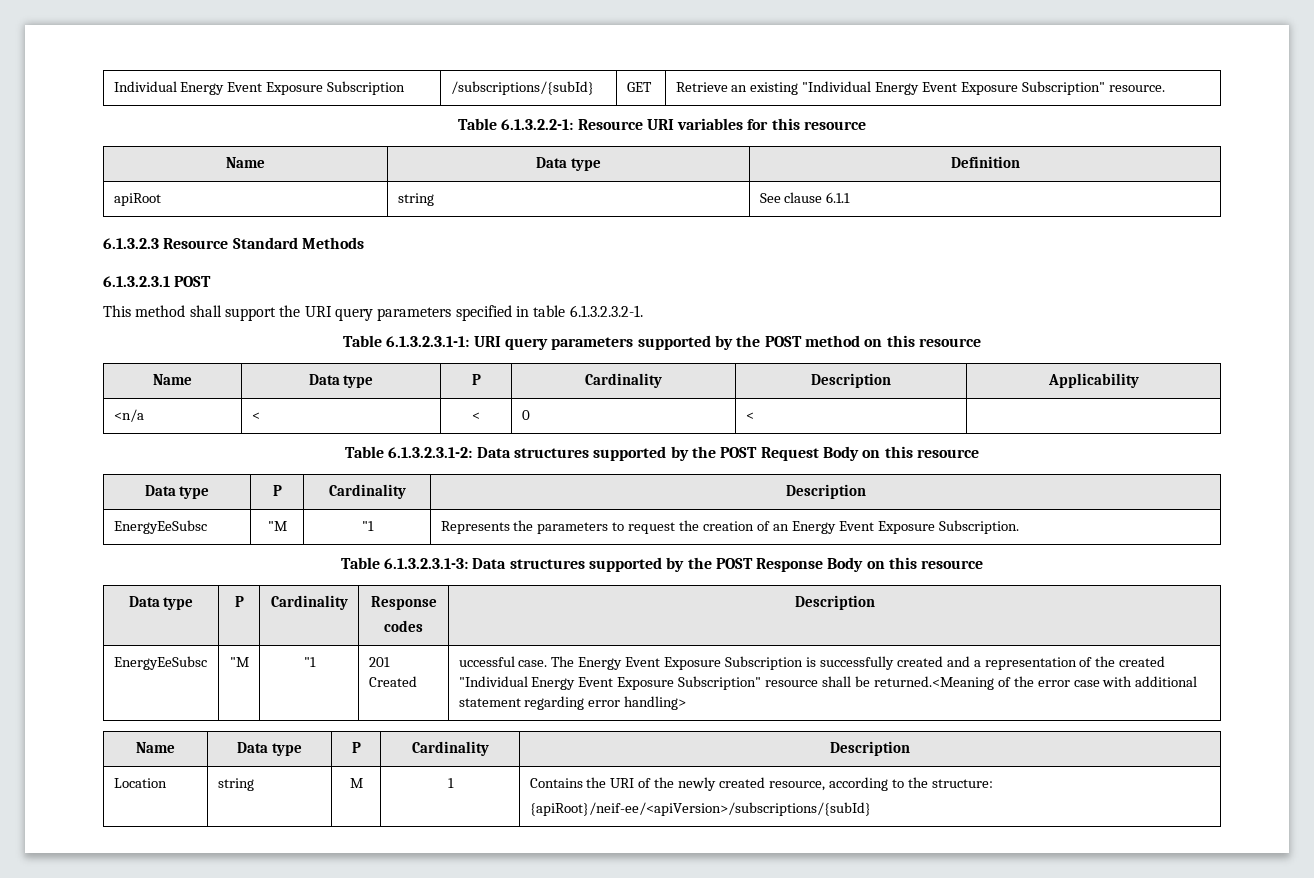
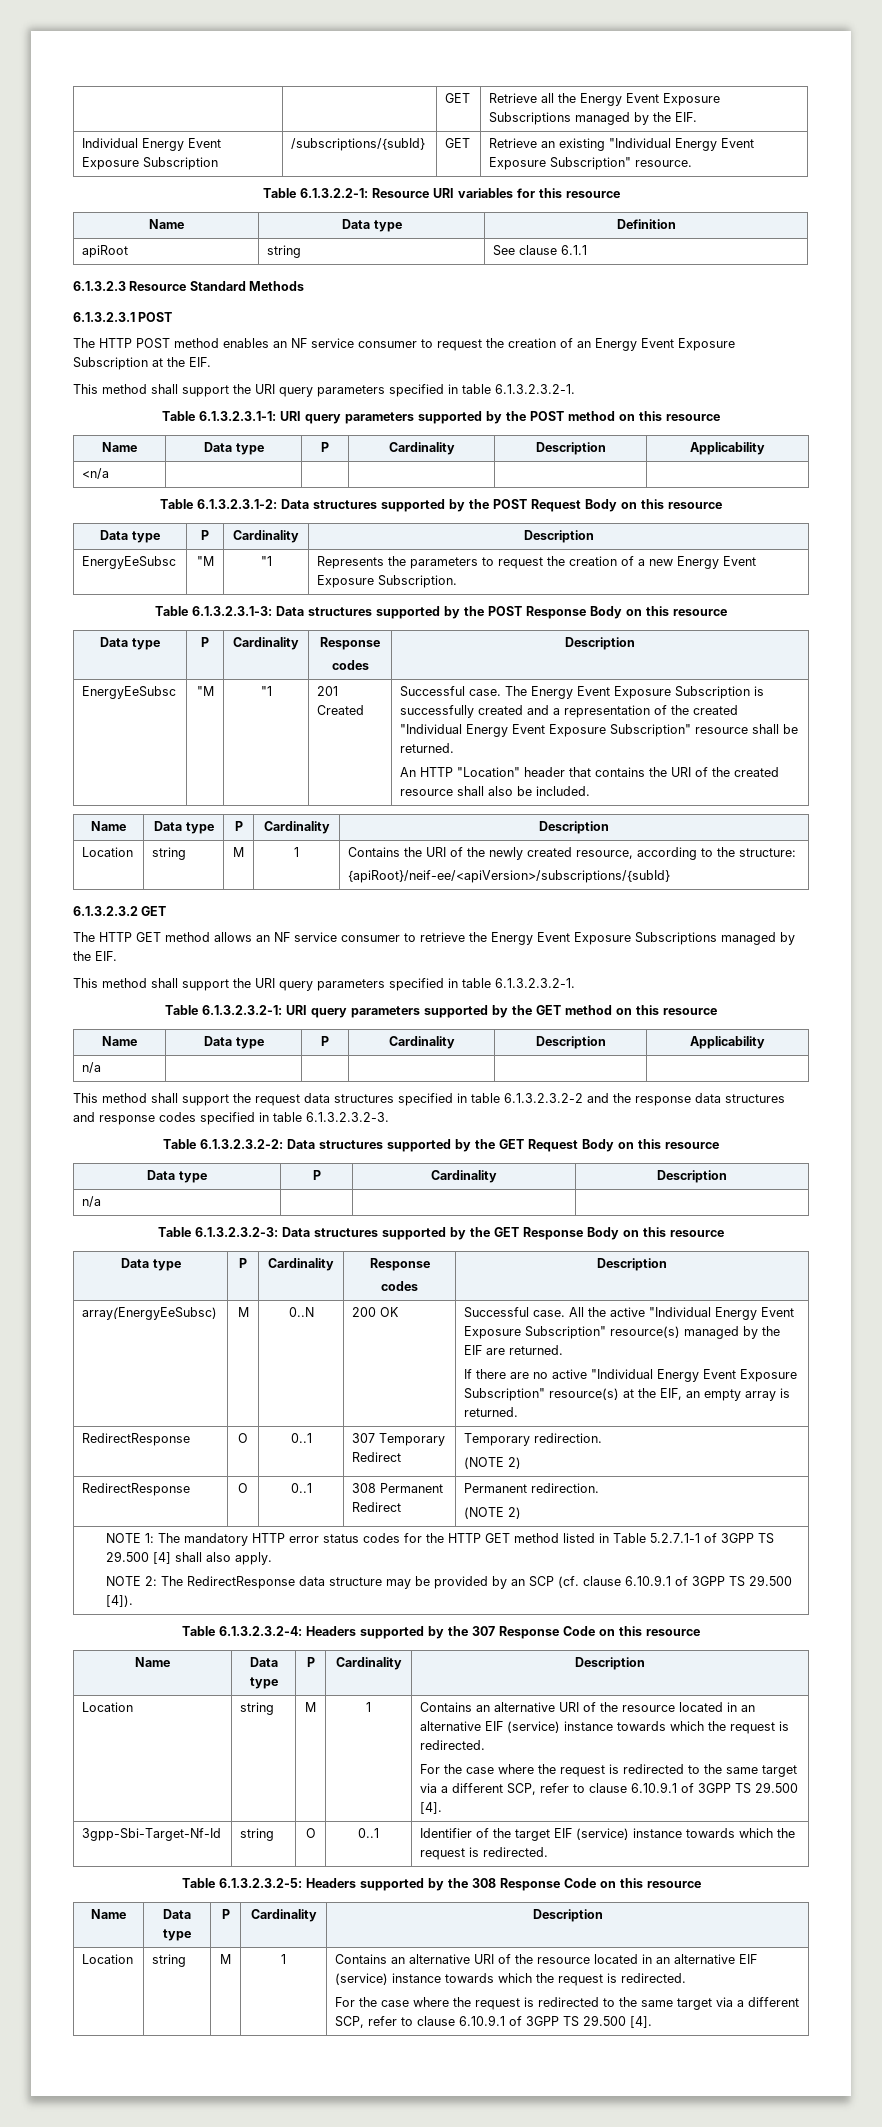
+ | | GET | Retrieve all the Energy Event Exposure Subscriptions managed by the EIF.
+ The HTTP POST method enables an NF service consumer to request the creation of an Energy Event Exposure Subscription at the EIF.
- <n/a | < | < | 0 | < |
+ <n/a | | | | |
- EnergyEeSubsc | "M | "1 | Represents the parameters to request the creation of an Energy Event Exposure Subscription.
+ EnergyEeSubsc | "M | "1 | Represents the parameters to request the creation of a new Energy Event Exposure Subscription.
- 201 Created | uccessful case.
+ 201 Created | Successful case.
- The Energy Event Exposure Subscription is successfully created and a representation of the created "Individual Energy Event Exposure Subscription" resource shall be returned.<Meaning of the error case with additional statement regarding error handling>
+ The Energy Event Exposure Subscription is successfully created and a representation of the created "Individual Energy Event Exposure Subscription" resource shall be returned.
+ An HTTP "Location" header that contains the URI of the created resource shall also be included.
+ 6.1.3.2.3.2 GET
+ The HTTP GET method allows an NF service consumer to retrieve the Energy Event Exposure Subscriptions managed by the EIF.
+ This method shall support the URI query parameters specified in table 6.1.3.2.3.2-1.
+ Table 6.1.3.2.3.2-1: URI query parameters supported by the GET method on this resource
+ Name | Data type | P | Cardinality | Description | Applicability
+ n/a | | | | |
+ This method shall support the request data structures specified in table 6.1.3.2.3.2-2 and the response data structures and response codes specified in table 6.1.3.2.3.2-3.
+ Table 6.1.3.2.3.2-2: Data structures supported by the GET Request Body on this resource
+ Data type | P | Cardinality | Description
+ n/a | | |
+ Table 6.1.3.2.3.2-3: Data structures supported by the GET Response Body on this resource
+ Data type | P | Cardinality | Response
+ codes | Description
+ array(EnergyEeSubsc) | M | 0..N | 200 OK | Successful case. All the active "Individual Energy Event Exposure Subscription" resource(s) managed by the EIF are returned.
+ If there are no active "Individual Energy Event Exposure Subscription" resource(s) at the EIF, an empty array is returned.
+ RedirectResponse | O | 0..1 | 307 Temporary Redirect | Temporary redirection.
+ (NOTE 2)
+ RedirectResponse | O | 0..1 | 308 Permanent Redirect | Permanent redirection.
+ (NOTE 2)
+ NOTE 1: The mandatory HTTP error status codes for the HTTP GET method listed in Table 5.2.7.1-1 of 3GPP TS 29.500 [4] shall also apply.
+ NOTE 2: The RedirectResponse data structure may be provided by an SCP (cf. clause 6.10.9.1 of 3GPP TS 29.500 [4]).
+ Table 6.1.3.2.3.2-4: Headers supported by the 307 Response Code on this resource
+ Name | Data type | P | Cardinality | Description
+ Location | string | M | 1 | Contains an alternative URI of the resource located in an alternative EIF (service) instance towards which the request is redirected.
+ For the case where the request is redirected to the same target via a different SCP, refer to clause 6.10.9.1 of 3GPP TS 29.500 [4].
+ 3gpp-Sbi-Target-Nf-Id | string | O | 0..1 | Identifier of the target EIF (service) instance towards which the request is redirected.
+ Table 6.1.3.2.3.2-5: Headers supported by the 308 Response Code on this resource
+ Name | Data type | P | Cardinality | Description
+ Location | string | M | 1 | Contains an alternative URI of the resource located in an alternative EIF (service) instance towards which the request is redirected.
+ For the case where the request is redirected to the same target via a different SCP, refer to clause 6.10.9.1 of 3GPP TS 29.500 [4].

